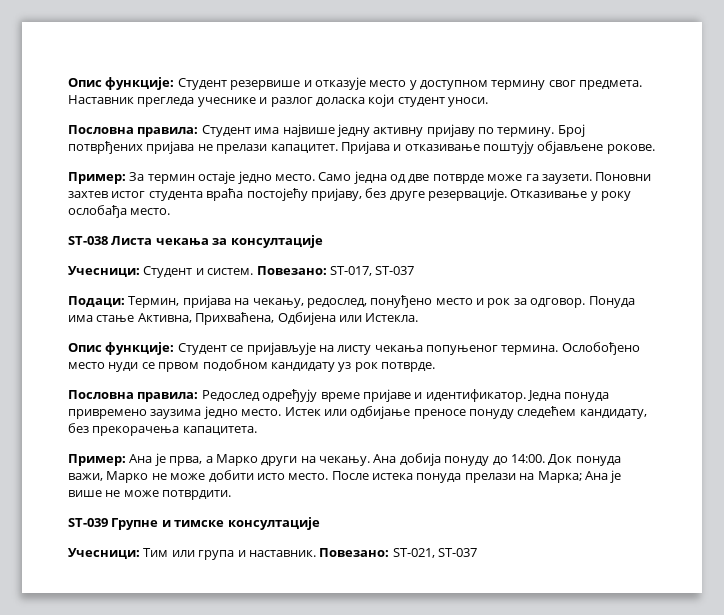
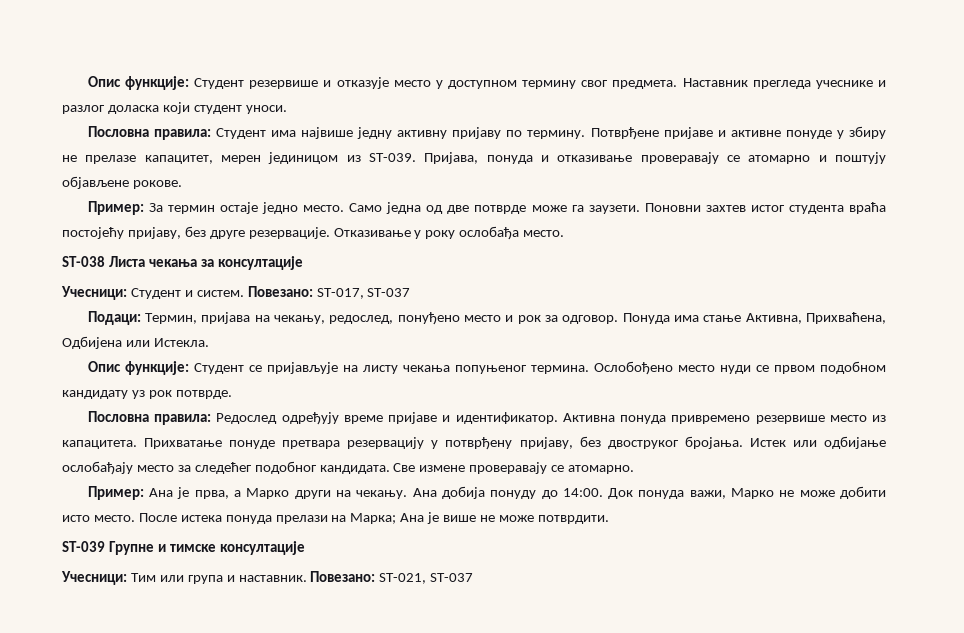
- Број потврђених пријава не прелази капацитет. Пријава и отказивање поштују објављене рокове.
+ Потврђене пријаве и активне понуде у збиру не прелазе капацитет, мерен јединицом из ST-039. Пријава, понуда и отказивање проверавају се атомарно и поштују објављене рокове.
- Једна понуда привремено заузима једно место. Истек или одбијање преносе понуду следећем кандидату, без прекорачења капацитета.
+ Активна понуда привремено резервише место из капацитета. Прихватање понуде претвара резервацију у потврђену пријаву, без двоструког бројања. Истек или одбијање ослобађају место за следећег подобног кандидата. Све измене проверавају се атомарно.

